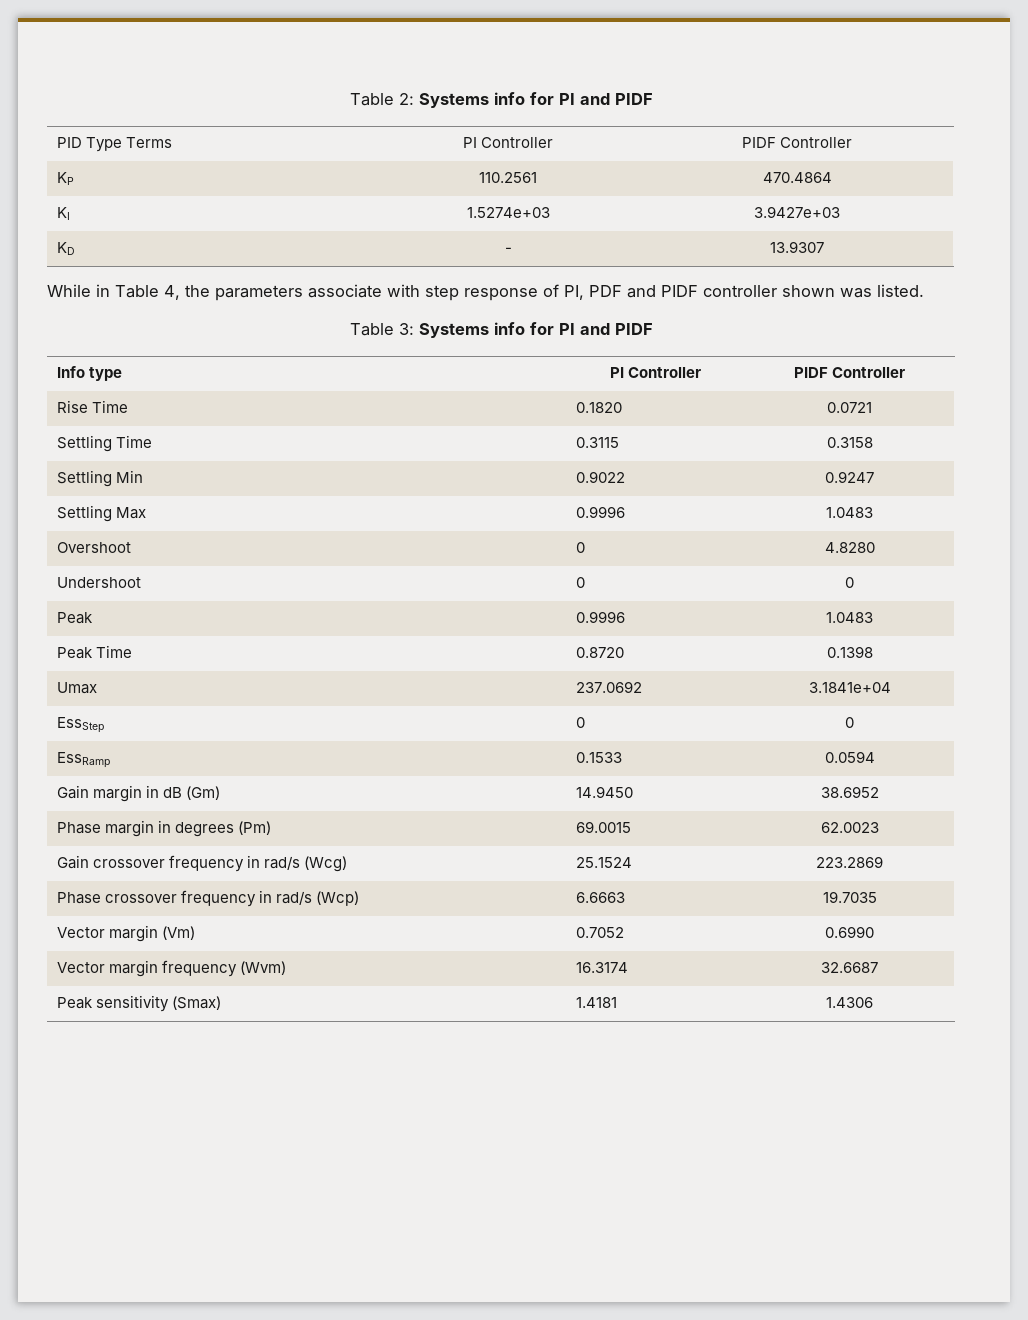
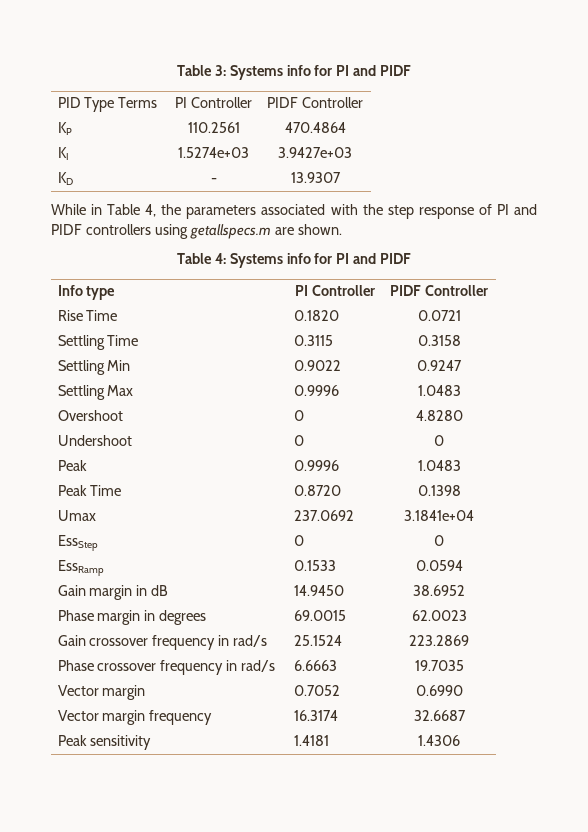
- Table 2: Systems info for PI and PIDF
+ Table 3: Systems info for PI and PIDF
- While in Table 4, the parameters associate with step response of PI, PDF and PIDF controller shown was listed.
- Table 3: Systems info for PI and PIDF
+ While in Table 4, the parameters associated with the step response of PI and PIDF controllers using getallspecs.m are shown.
+ Table 4: Systems info for PI and PIDF
- Gain margin in dB (Gm) | 14.9450 | 38.6952
+ Gain margin in dB | 14.9450 | 38.6952
- Phase margin in degrees (Pm) | 69.0015 | 62.0023
+ Phase margin in degrees | 69.0015 | 62.0023
- Gain crossover frequency in rad/s (Wcg) | 25.1524 | 223.2869
+ Gain crossover frequency in rad/s | 25.1524 | 223.2869
- Phase crossover frequency in rad/s (Wcp) | 6.6663 | 19.7035
+ Phase crossover frequency in rad/s | 6.6663 | 19.7035
- Vector margin (Vm) | 0.7052 | 0.6990
+ Vector margin | 0.7052 | 0.6990
- Vector margin frequency (Wvm) | 16.3174 | 32.6687
+ Vector margin frequency | 16.3174 | 32.6687
- Peak sensitivity (Smax) | 1.4181 | 1.4306
+ Peak sensitivity | 1.4181 | 1.4306

